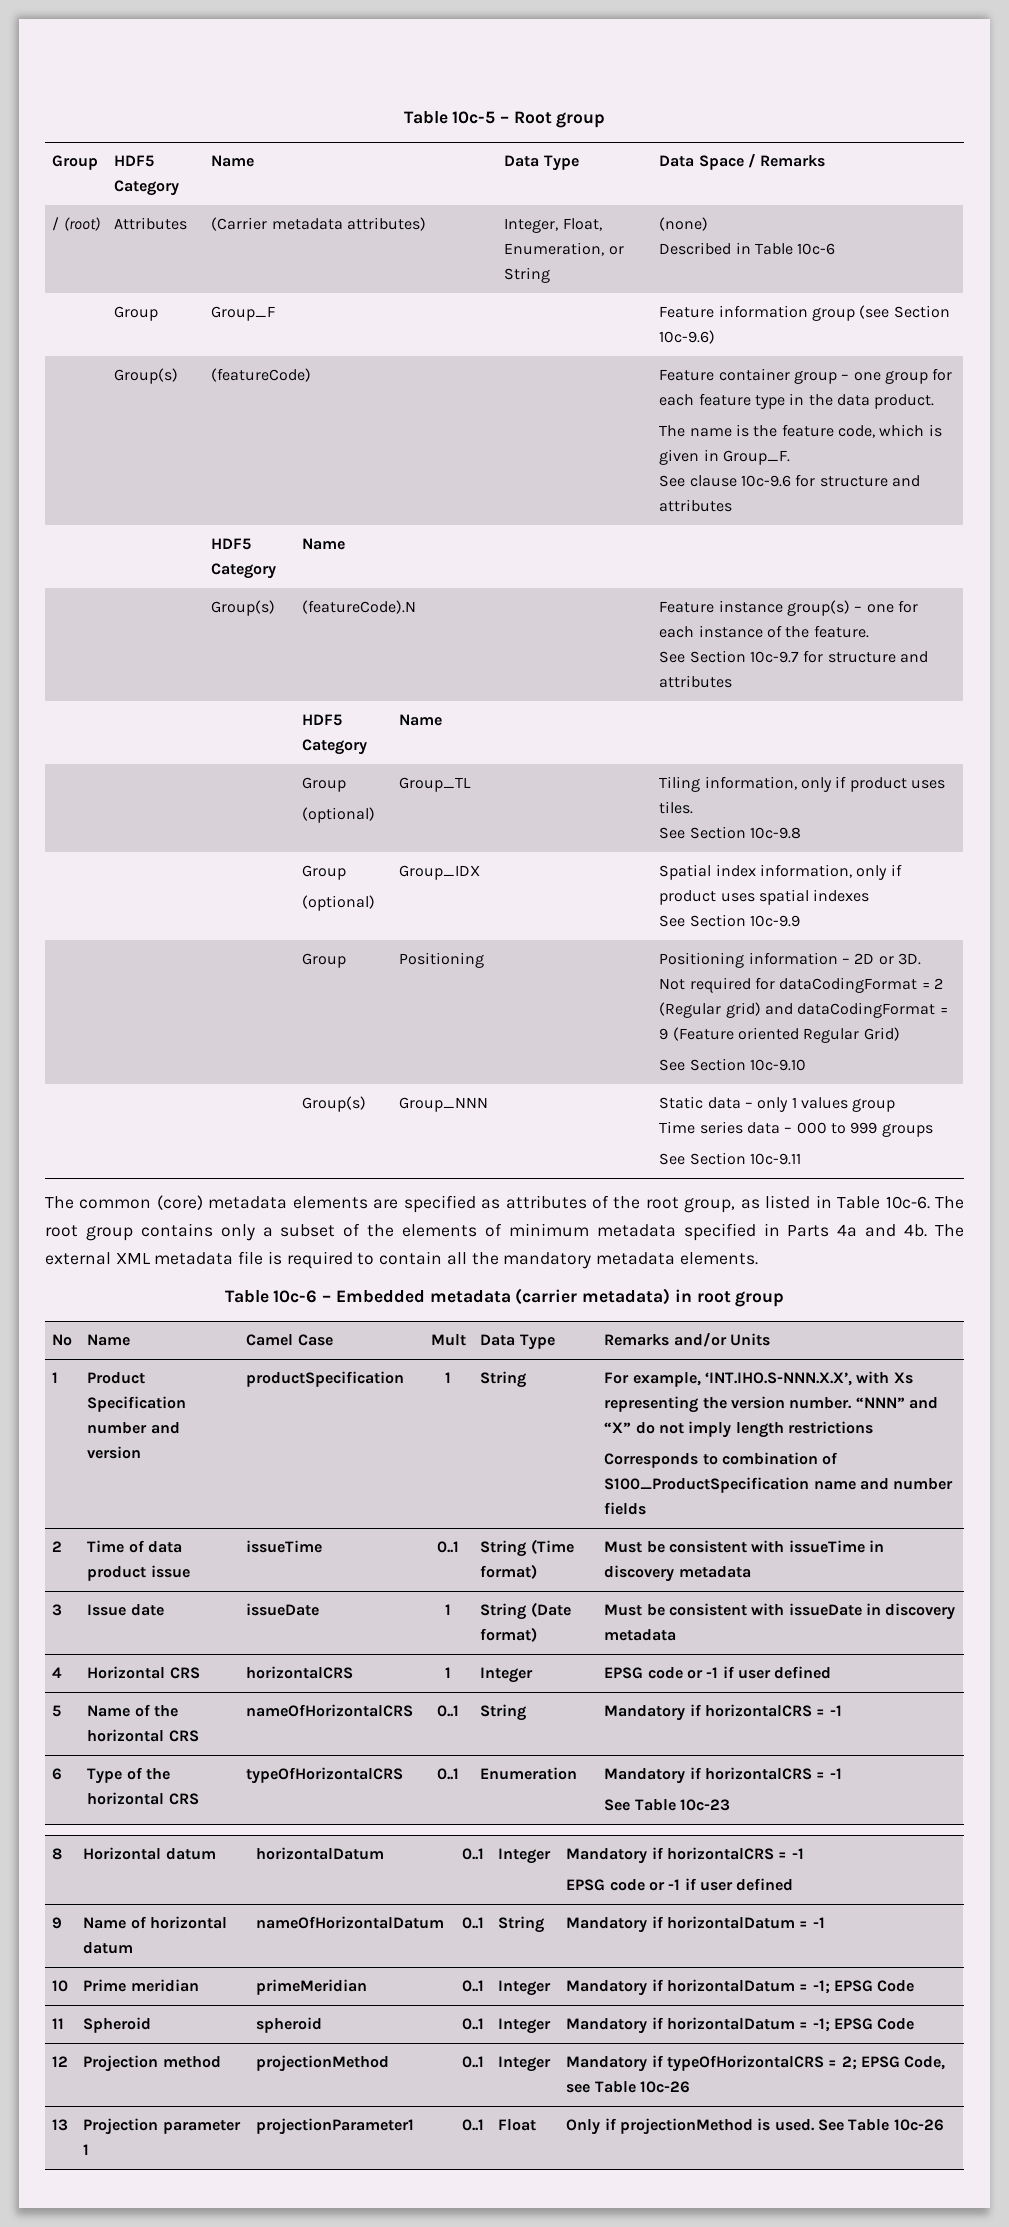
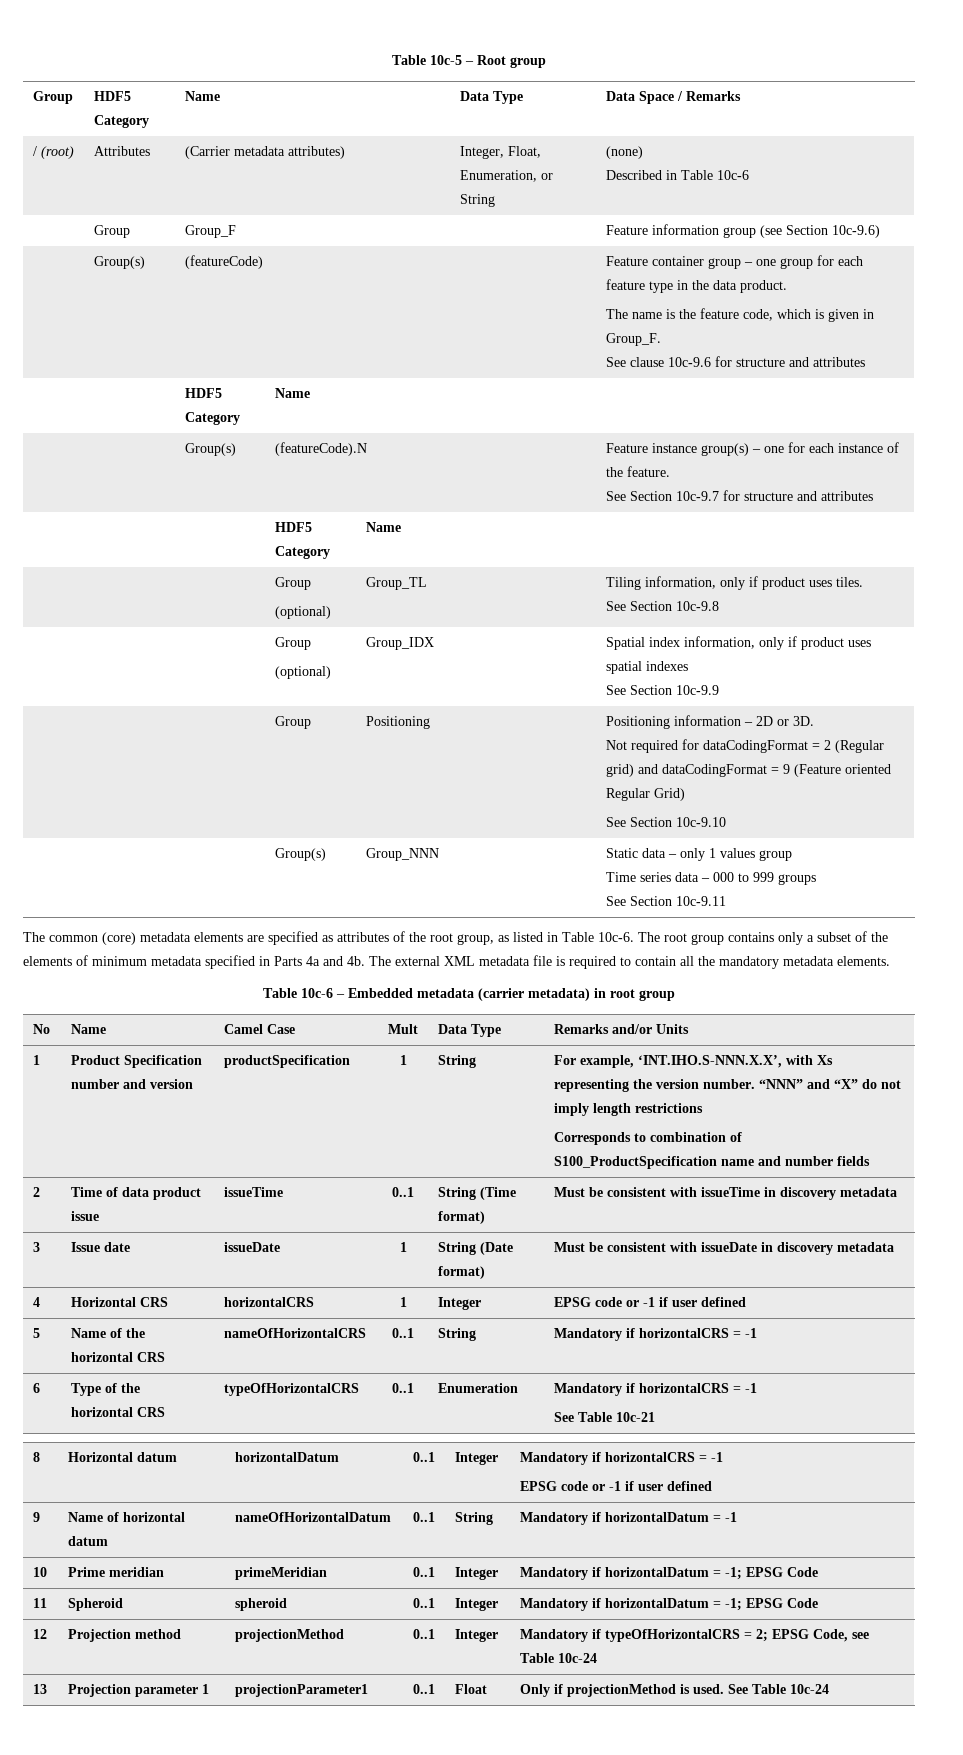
  6 | Type of the horizontal CRS | typeOfHorizontalCRS | 0..1 | Enumeration | Mandatory if horizontalCRS = -1
- See Table 10c-23
+ See Table 10c-21
- 12 | Projection method | projectionMethod | 0..1 | Integer | Mandatory if typeOfHorizontalCRS = 2; EPSG Code, see Table 10c-26
+ 12 | Projection method | projectionMethod | 0..1 | Integer | Mandatory if typeOfHorizontalCRS = 2; EPSG Code, see Table 10c-24
- 13 | Projection parameter 1 | projectionParameter1 | 0..1 | Float | Only if projectionMethod is used. See Table 10c-26
+ 13 | Projection parameter 1 | projectionParameter1 | 0..1 | Float | Only if projectionMethod is used. See Table 10c-24

